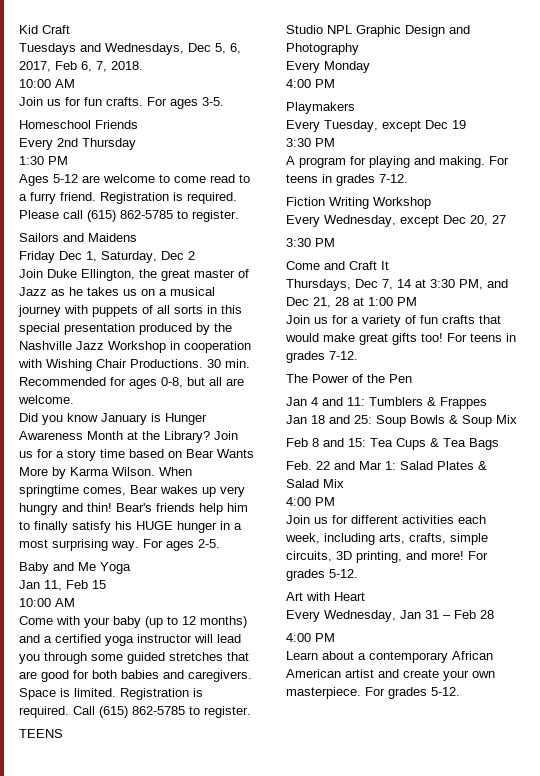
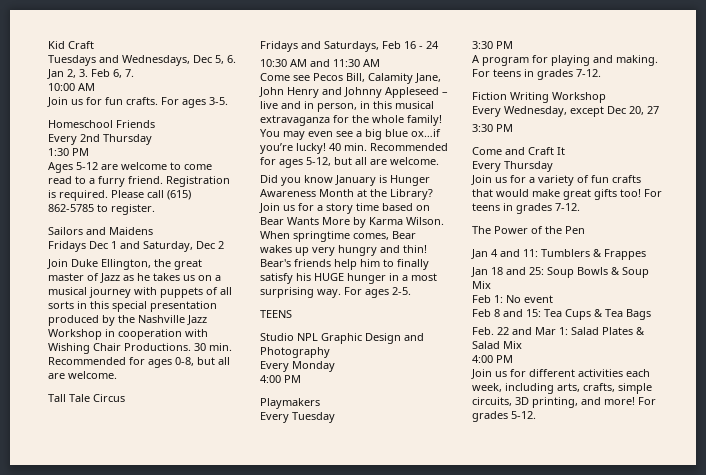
- Tuesdays and Wednesdays, Dec 5, 6, 2017, Feb 6, 7, 2018.
+ Tuesdays and Wednesdays, Dec 5, 6. Jan 2, 3. Feb 6, 7.
- Friday Dec 1, Saturday, Dec 2
+ Fridays Dec 1 and Saturday, Dec 2
+ Tall Tale Circus
+ Fridays and Saturdays, Feb 16 - 24
+ 10:30 AM and 11:30 AM
+ Come see Pecos Bill, Calamity Jane, John Henry and Johnny Appleseed – live and in person, in this musical extravaganza for the whole family! You may even see a big blue ox…if you’re lucky! 40 min. Recommended for ages 5-12, but all are welcome.
- Baby and Me Yoga
- Jan 11, Feb 15
- 10:00 AM
- Come with your baby (up to 12 months) and a certified yoga instructor will lead you through some guided stretches that are good for both babies and caregivers. Space is limited. Registration is required. Call (615) 862-5785 to register.
- Every Tuesday, except Dec 19
+ Every Tuesday
- Thursdays, Dec 7, 14 at 3:30 PM, and Dec 21, 28 at 1:00 PM
+ Every Thursday
+ Feb 1: No event
- Art with Heart
- Every Wednesday, Jan 31 – Feb 28
- 4:00 PM
- Learn about a contemporary African American artist and create your own masterpiece. For grades 5-12.

